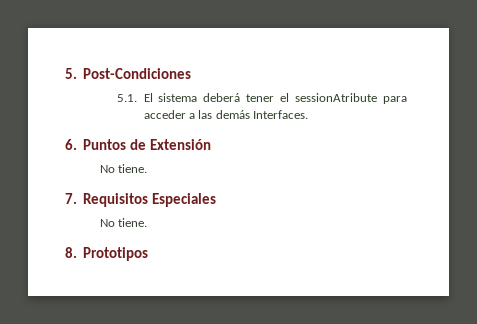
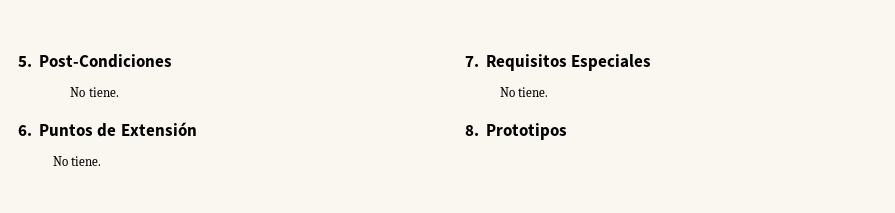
  5. Post-Condiciones
- 5.1. El sistema deberá tener el sessionAtribute para acceder a las demás Interfaces.
+ No tiene.

